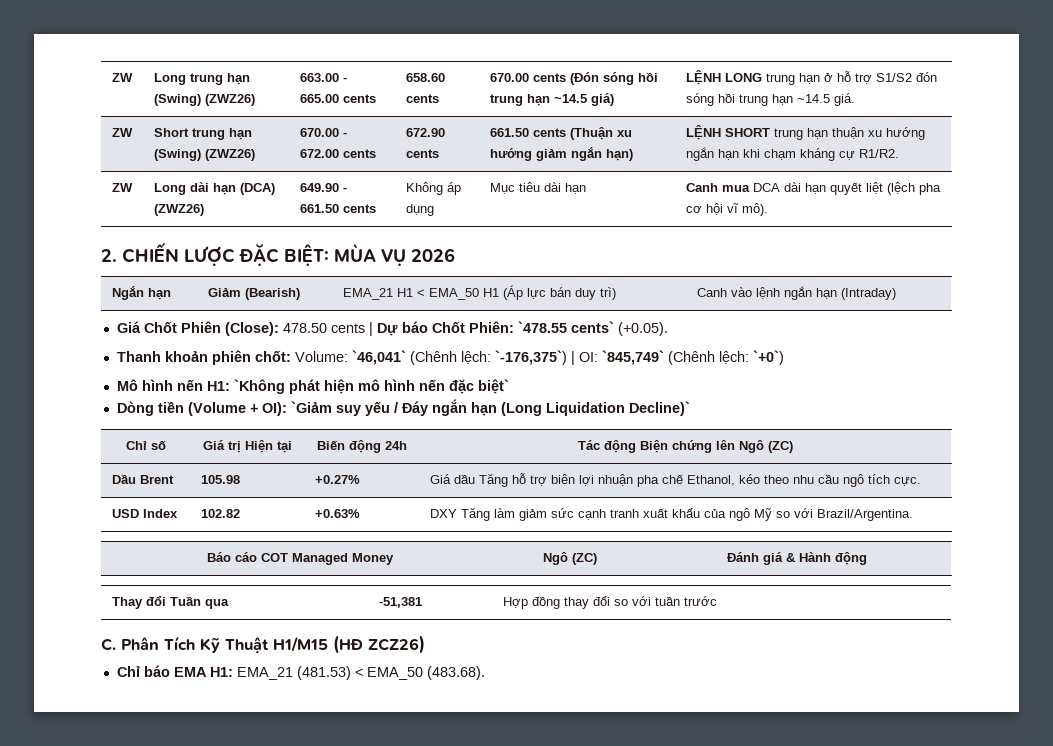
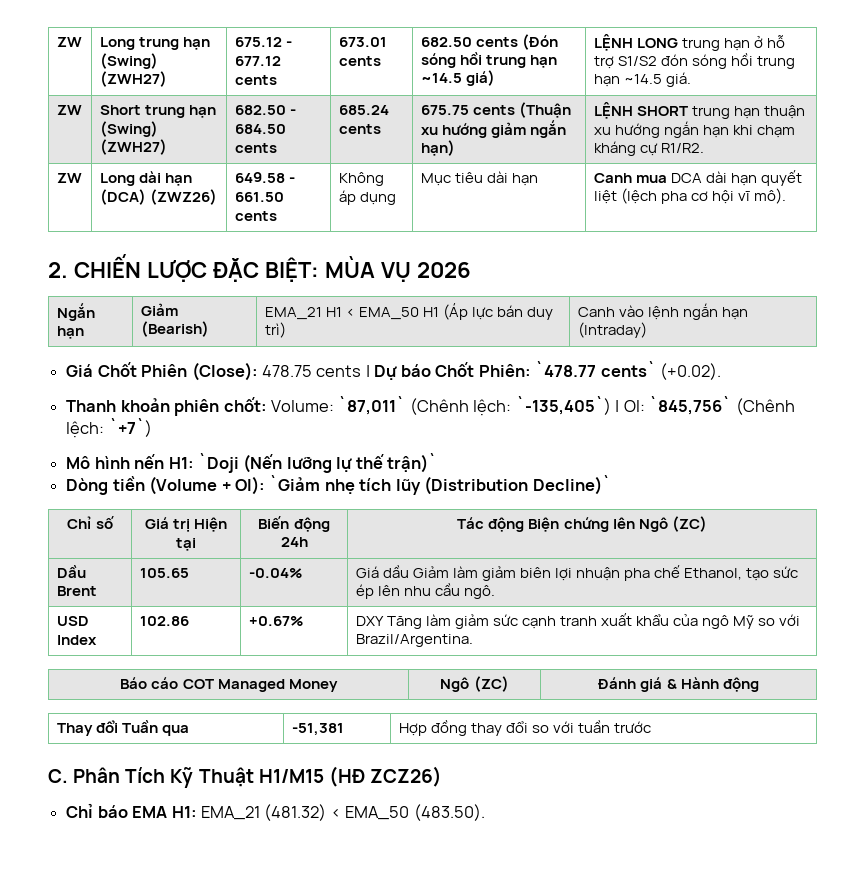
- ZW | Long trung hạn (Swing) (ZWZ26) | 663.00 - 665.00 cents | 658.60 cents | 670.00 cents (Đón sóng hồi trung hạn ~14.5 giá) | LỆNH LONG trung hạn ở hỗ trợ S1/S2 đón sóng hồi trung hạn ~14.5 giá.
+ ZW | Long trung hạn (Swing) (ZWH27) | 675.12 - 677.12 cents | 673.01 cents | 682.50 cents (Đón sóng hồi trung hạn ~14.5 giá) | LỆNH LONG trung hạn ở hỗ trợ S1/S2 đón sóng hồi trung hạn ~14.5 giá.
- ZW | Short trung hạn (Swing) (ZWZ26) | 670.00 - 672.00 cents | 672.90 cents | 661.50 cents (Thuận xu hướng giảm ngắn hạn) | LỆNH SHORT trung hạn thuận xu hướng ngắn hạn khi chạm kháng cự R1/R2.
+ ZW | Short trung hạn (Swing) (ZWH27) | 682.50 - 684.50 cents | 685.24 cents | 675.75 cents (Thuận xu hướng giảm ngắn hạn) | LỆNH SHORT trung hạn thuận xu hướng ngắn hạn khi chạm kháng cự R1/R2.
- ZW | Long dài hạn (DCA) (ZWZ26) | 649.90 - 661.50 cents | Không áp dụng | Mục tiêu dài hạn | Canh mua DCA dài hạn quyết liệt (lệch pha cơ hội vĩ mô).
+ ZW | Long dài hạn (DCA) (ZWZ26) | 649.58 - 661.50 cents | Không áp dụng | Mục tiêu dài hạn | Canh mua DCA dài hạn quyết liệt (lệch pha cơ hội vĩ mô).
- Giá Chốt Phiên (Close): 478.50 cents | Dự báo Chốt Phiên: `478.55 cents` (+0.05).
+ Giá Chốt Phiên (Close): 478.75 cents | Dự báo Chốt Phiên: `478.77 cents` (+0.02).
- Thanh khoản phiên chốt: Volume: `46,041` (Chênh lệch: `-176,375`) | OI: `845,749` (Chênh lệch: `+0`)
+ Thanh khoản phiên chốt: Volume: `87,011` (Chênh lệch: `-135,405`) | OI: `845,756` (Chênh lệch: `+7`)
- Mô hình nến H1: `Không phát hiện mô hình nến đặc biệt`
+ Mô hình nến H1: `Doji (Nến lưỡng lự thế trận)`
- Dòng tiền (Volume + OI): `Giảm suy yếu / Đáy ngắn hạn (Long Liquidation Decline)`
+ Dòng tiền (Volume + OI): `Giảm nhẹ tích lũy (Distribution Decline)`
- Dầu Brent | 105.98 | +0.27% | Giá dầu Tăng hỗ trợ biên lợi nhuận pha chế Ethanol, kéo theo nhu cầu ngô tích cực.
+ Dầu Brent | 105.65 | -0.04% | Giá dầu Giảm làm giảm biên lợi nhuận pha chế Ethanol, tạo sức ép lên nhu cầu ngô.
- USD Index | 102.82 | +0.63% | DXY Tăng làm giảm sức cạnh tranh xuất khẩu của ngô Mỹ so với Brazil/Argentina.
+ USD Index | 102.86 | +0.67% | DXY Tăng làm giảm sức cạnh tranh xuất khẩu của ngô Mỹ so với Brazil/Argentina.
- Chỉ báo EMA H1: EMA_21 (481.53) < EMA_50 (483.68).
+ Chỉ báo EMA H1: EMA_21 (481.32) < EMA_50 (483.50).

